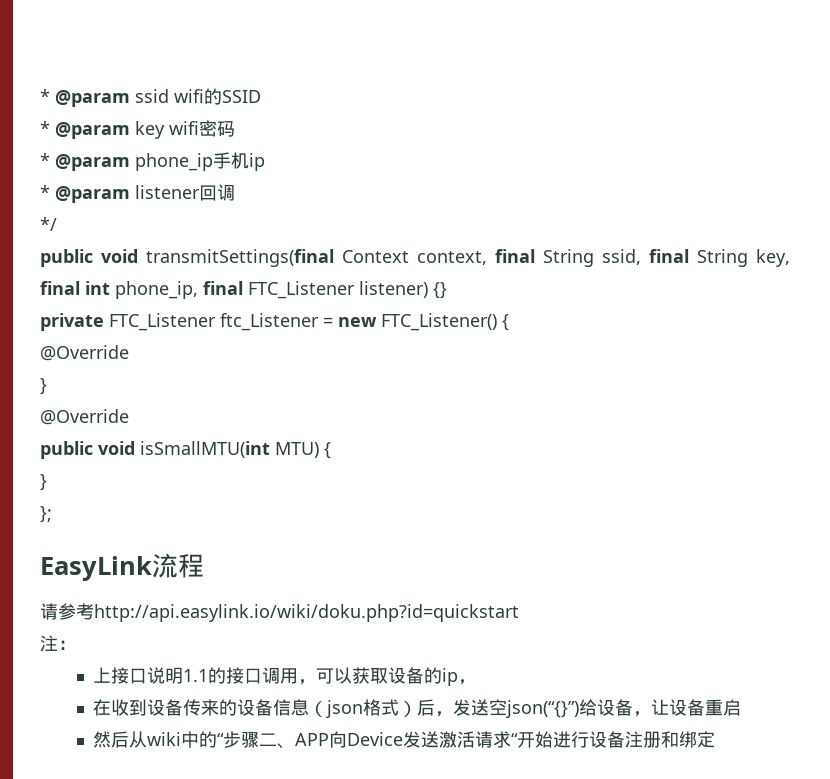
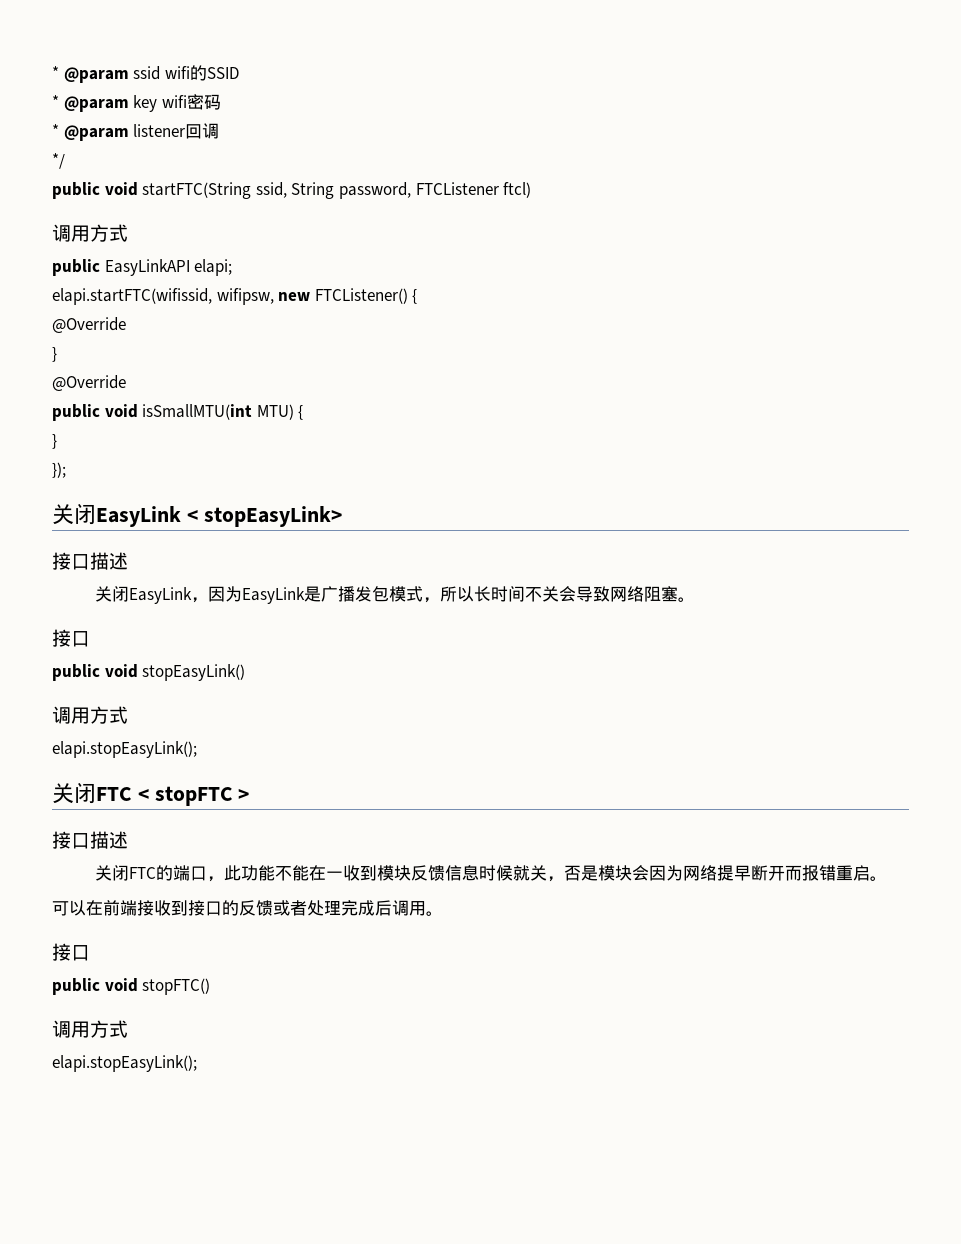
- * @param phone_ip手机ip
- public void transmitSettings(final Context context, final String ssid, final String key, final int phone_ip, final FTC_Listener listener) {}
- private FTC_Listener ftc_Listener = new FTC_Listener() {
+ public void startFTC(String ssid, String password, FTCListener ftcl)
+ 调用方式
+ public EasyLinkAPI elapi;
+ elapi.startFTC(wifissid, wifipsw, new FTCListener() {
- };
- EasyLink流程
- 请参考http://api.easylink.io/wiki/doku.php?id=quickstart
- 注：
- 上接口说明1.1的接口调用，可以获取设备的ip，
- 在收到设备传来的设备信息（json格式）后，发送空json(“{}”)给设备，让设备重启
- 然后从wiki中的“步骤二、APP向Device发送激活请求“开始进行设备注册和绑定
+ });
+ 关闭EasyLink < stopEasyLink>
+ 接口描述
+ 关闭EasyLink，因为EasyLink是广播发包模式，所以长时间不关会导致网络阻塞。
+ 接口
+ public void stopEasyLink()
+ 调用方式
+ elapi.stopEasyLink();
+ 关闭FTC < stopFTC >
+ 接口描述
+ 关闭FTC的端口，此功能不能在一收到模块反馈信息时候就关，否是模块会因为网络提早断开而报错重启。
+ 可以在前端接收到接口的反馈或者处理完成后调用。
+ 接口
+ public void stopFTC()
+ 调用方式
+ elapi.stopEasyLink();

